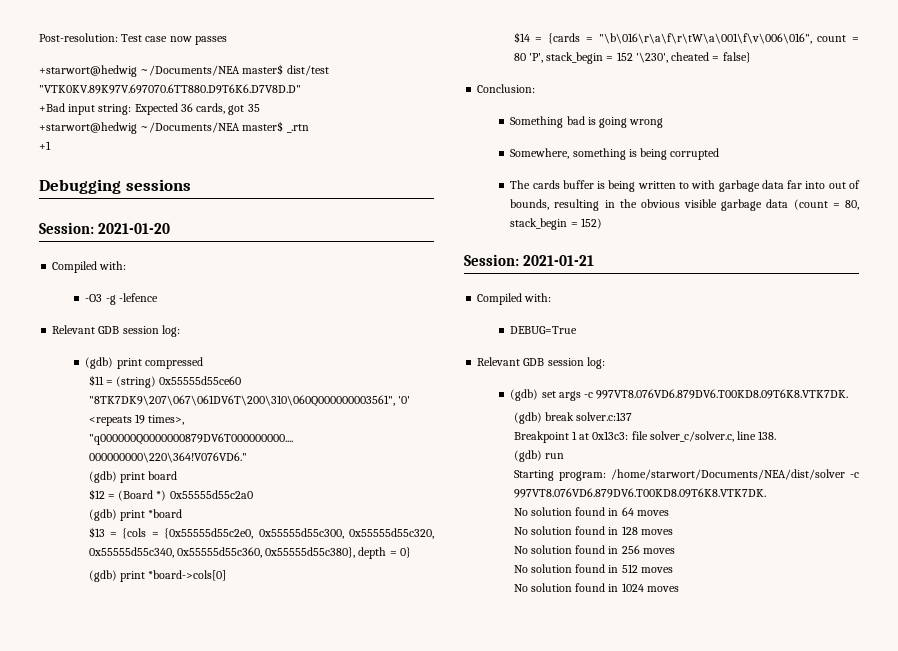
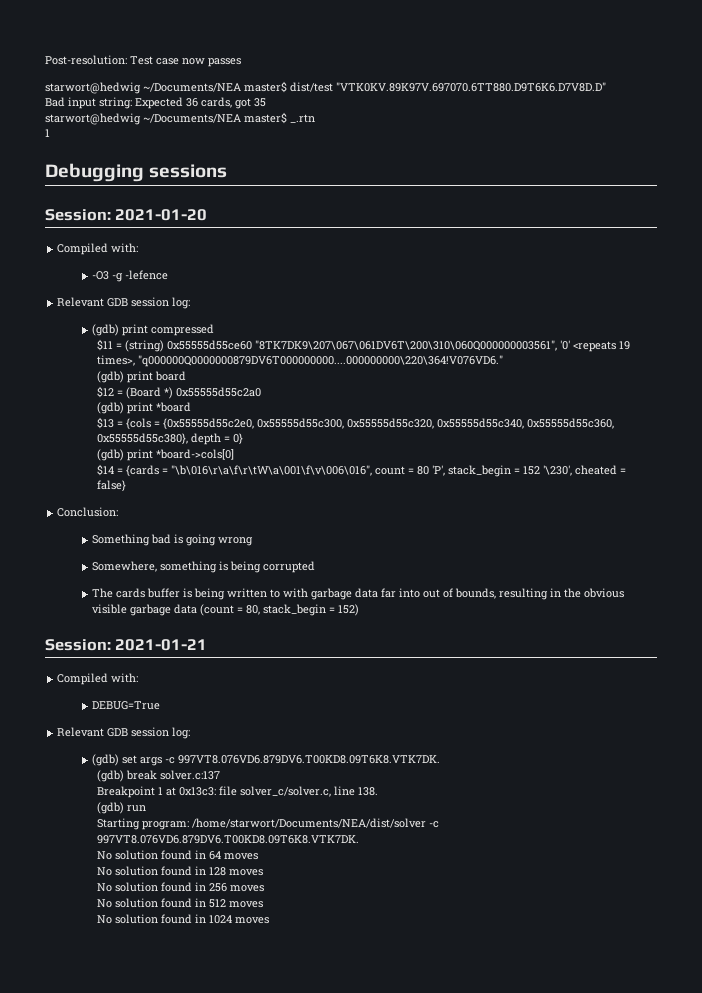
- +starwort@hedwig ~/Documents/NEA master$ dist/test "VTK0KV.89K97V.697070.6TT880.D9T6K6.D7V8D.D"
+ starwort@hedwig ~/Documents/NEA master$ dist/test "VTK0KV.89K97V.697070.6TT880.D9T6K6.D7V8D.D"
- +Bad input string: Expected 36 cards, got 35
+ Bad input string: Expected 36 cards, got 35
- +starwort@hedwig ~/Documents/NEA master$ _.rtn
- +1
+ starwort@hedwig ~/Documents/NEA master$ _.rtn
+ 1

